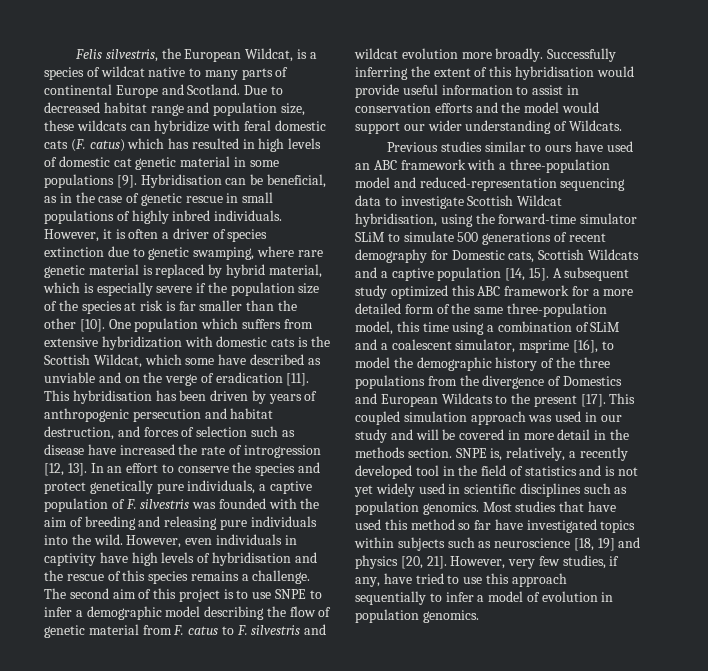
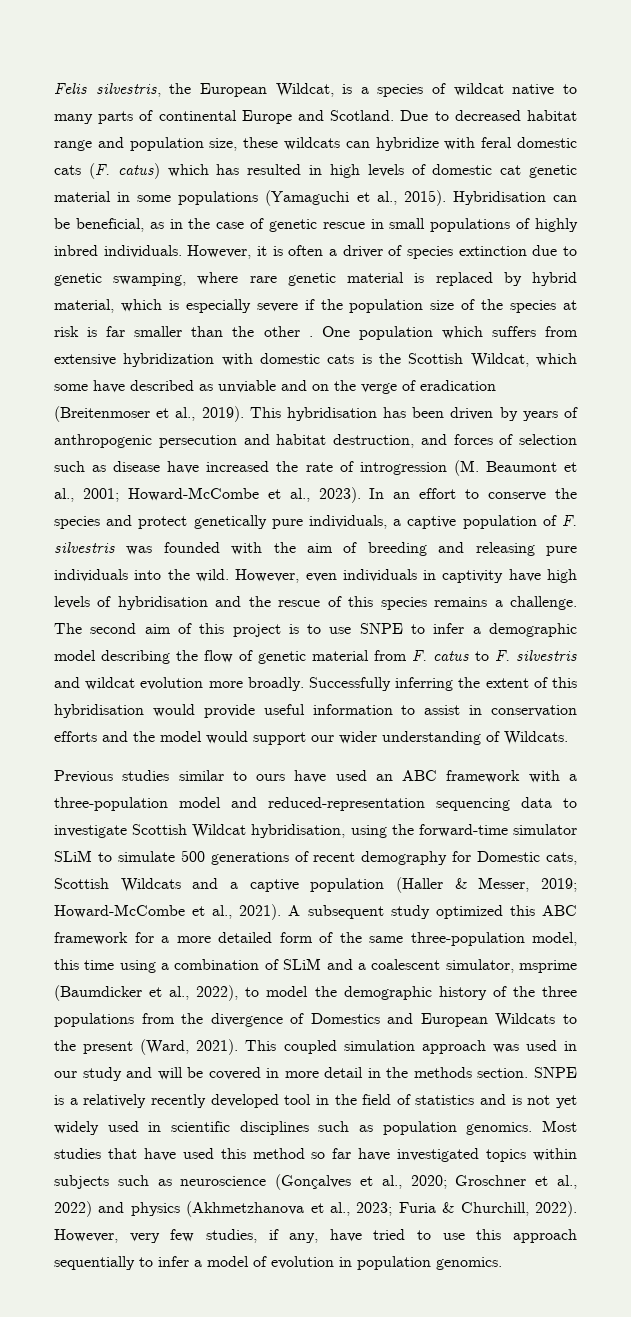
- Due to decreased habitat range and population size, these wildcats can hybridize with feral domestic cats (F. catus) which has resulted in high levels of domestic cat genetic material in some populations [9].
+ Due to decreased habitat range and population size, these wildcats can hybridize with feral domestic cats (F. catus) which has resulted in high levels of domestic cat genetic material in some populations (Yamaguchi et al., 2015).
- However, it is often a driver of species extinction due to genetic swamping, where rare genetic material is replaced by hybrid material, which is especially severe if the population size of the species at risk is far smaller than the other [10].
+ However, it is often a driver of species extinction due to genetic swamping, where rare genetic material is replaced by hybrid material, which is especially severe if the population size of the species at risk is far smaller than the other .
- One population which suffers from extensive hybridization with domestic cats is the Scottish Wildcat, which some have described as unviable and on the verge of eradication [11].
+ One population which suffers from extensive hybridization with domestic cats is the Scottish Wildcat, which some have described as unviable and on the verge of eradication (Breitenmoser et al., 2019).
- This hybridisation has been driven by years of anthropogenic persecution and habitat destruction, and forces of selection such as disease have increased the rate of introgression [12, 13].
+ This hybridisation has been driven by years of anthropogenic persecution and habitat destruction, and forces of selection such as disease have increased the rate of introgression (M. Beaumont et al., 2001; Howard-McCombe et al., 2023).
- Previous studies similar to ours have used an ABC framework with a three-population model and reduced-representation sequencing data to investigate Scottish Wildcat hybridisation, using the forward-time simulator SLiM to simulate 500 generations of recent demography for Domestic cats, Scottish Wildcats and a captive population [14, 15].
+ Previous studies similar to ours have used an ABC framework with a three-population model and reduced-representation sequencing data to investigate Scottish Wildcat hybridisation, using the forward-time simulator SLiM to simulate 500 generations of recent demography for Domestic cats, Scottish Wildcats and a captive population (Haller & Messer, 2019; Howard-McCombe et al., 2021).
- A subsequent study optimized this ABC framework for a more detailed form of the same three-population model, this time using a combination of SLiM and a coalescent simulator, msprime [16], to model the demographic history of the three populations from the divergence of Domestics and European Wildcats to the present [17].
+ A subsequent study optimized this ABC framework for a more detailed form of the same three-population model, this time using a combination of SLiM and a coalescent simulator, msprime (Baumdicker et al., 2022), to model the demographic history of the three populations from the divergence of Domestics and European Wildcats to the present (Ward, 2021).
- SNPE is, relatively, a recently developed tool in the field of statistics and is not yet widely used in scientific disciplines such as population genomics.
+ SNPE is a relatively recently developed tool in the field of statistics and is not yet widely used in scientific disciplines such as population genomics.
- Most studies that have used this method so far have investigated topics within subjects such as neuroscience [18, 19] and physics [20, 21].
+ Most studies that have used this method so far have investigated topics within subjects such as neuroscience (Gonçalves et al., 2020; Groschner et al., 2022) and physics (Akhmetzhanova et al., 2023; Furia & Churchill, 2022).

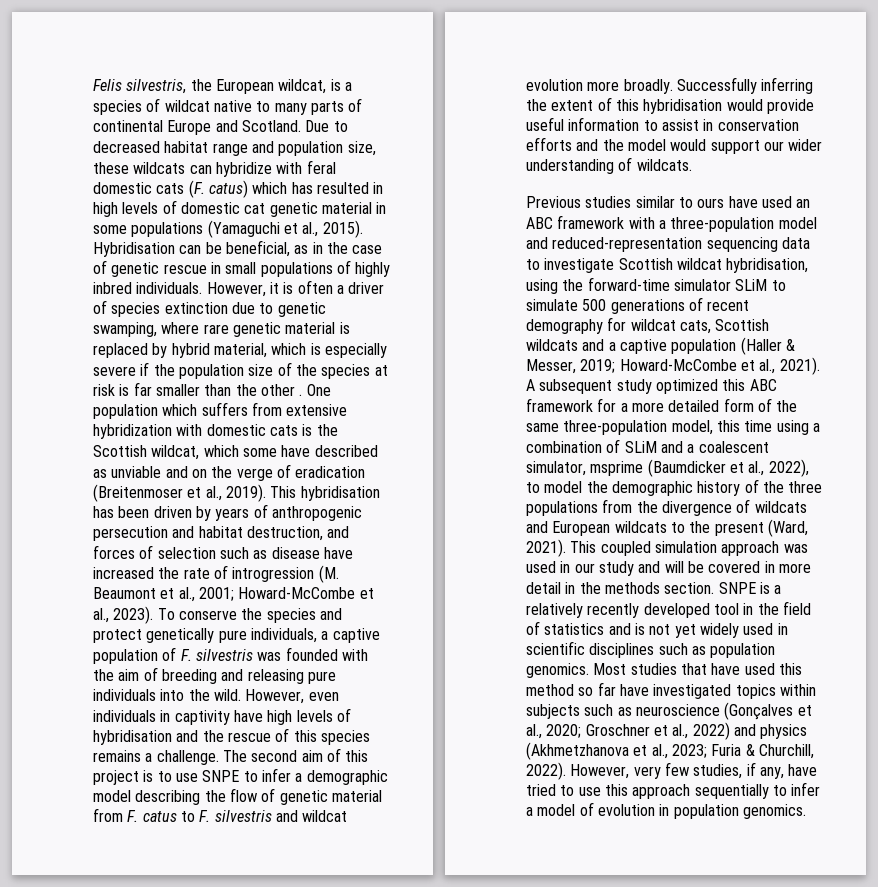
- Felis silvestris, the European Wildcat, is a species of wildcat native to many parts of continental Europe and Scotland.
+ Felis silvestris, the European wildcat, is a species of wildcat native to many parts of continental Europe and Scotland.
- One population which suffers from extensive hybridization with domestic cats is the Scottish Wildcat, which some have described as unviable and on the verge of eradication (Breitenmoser et al., 2019).
+ One population which suffers from extensive hybridization with domestic cats is the Scottish wildcat, which some have described as unviable and on the verge of eradication (Breitenmoser et al., 2019).
- In an effort to conserve the species and protect genetically pure individuals, a captive population of F. silvestris was founded with the aim of breeding and releasing pure individuals into the wild.
+ To conserve the species and protect genetically pure individuals, a captive population of F. silvestris was founded with the aim of breeding and releasing pure individuals into the wild.
- Successfully inferring the extent of this hybridisation would provide useful information to assist in conservation efforts and the model would support our wider understanding of Wildcats.
+ Successfully inferring the extent of this hybridisation would provide useful information to assist in conservation efforts and the model would support our wider understanding of wildcats.
- Previous studies similar to ours have used an ABC framework with a three-population model and reduced-representation sequencing data to investigate Scottish Wildcat hybridisation, using the forward-time simulator SLiM to simulate 500 generations of recent demography for Domestic cats, Scottish Wildcats and a captive population (Haller & Messer, 2019; Howard-McCombe et al., 2021).
+ Previous studies similar to ours have used an ABC framework with a three-population model and reduced-representation sequencing data to investigate Scottish wildcat hybridisation, using the forward-time simulator SLiM to simulate 500 generations of recent demography for wildcat cats, Scottish wildcats and a captive population (Haller & Messer, 2019; Howard-McCombe et al., 2021).
- A subsequent study optimized this ABC framework for a more detailed form of the same three-population model, this time using a combination of SLiM and a coalescent simulator, msprime (Baumdicker et al., 2022), to model the demographic history of the three populations from the divergence of Domestics and European Wildcats to the present (Ward, 2021).
+ A subsequent study optimized this ABC framework for a more detailed form of the same three-population model, this time using a combination of SLiM and a coalescent simulator, msprime (Baumdicker et al., 2022), to model the demographic history of the three populations from the divergence of wildcats and European wildcats to the present (Ward, 2021).

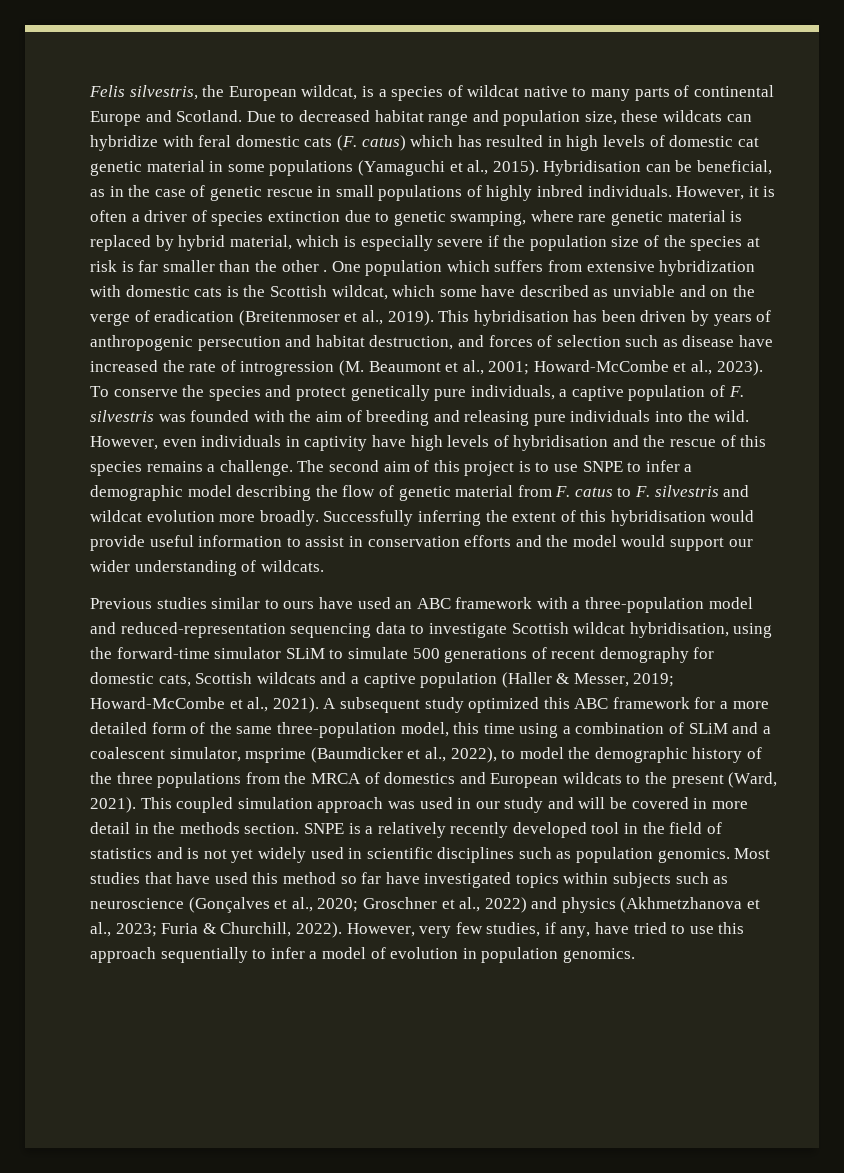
- Previous studies similar to ours have used an ABC framework with a three-population model and reduced-representation sequencing data to investigate Scottish wildcat hybridisation, using the forward-time simulator SLiM to simulate 500 generations of recent demography for wildcat cats, Scottish wildcats and a captive population (Haller & Messer, 2019; Howard-McCombe et al., 2021).
+ Previous studies similar to ours have used an ABC framework with a three-population model and reduced-representation sequencing data to investigate Scottish wildcat hybridisation, using the forward-time simulator SLiM to simulate 500 generations of recent demography for domestic cats, Scottish wildcats and a captive population (Haller & Messer, 2019; Howard-McCombe et al., 2021).
- A subsequent study optimized this ABC framework for a more detailed form of the same three-population model, this time using a combination of SLiM and a coalescent simulator, msprime (Baumdicker et al., 2022), to model the demographic history of the three populations from the divergence of wildcats and European wildcats to the present (Ward, 2021).
+ A subsequent study optimized this ABC framework for a more detailed form of the same three-population model, this time using a combination of SLiM and a coalescent simulator, msprime (Baumdicker et al., 2022), to model the demographic history of the three populations from the MRCA of domestics and European wildcats to the present (Ward, 2021).

